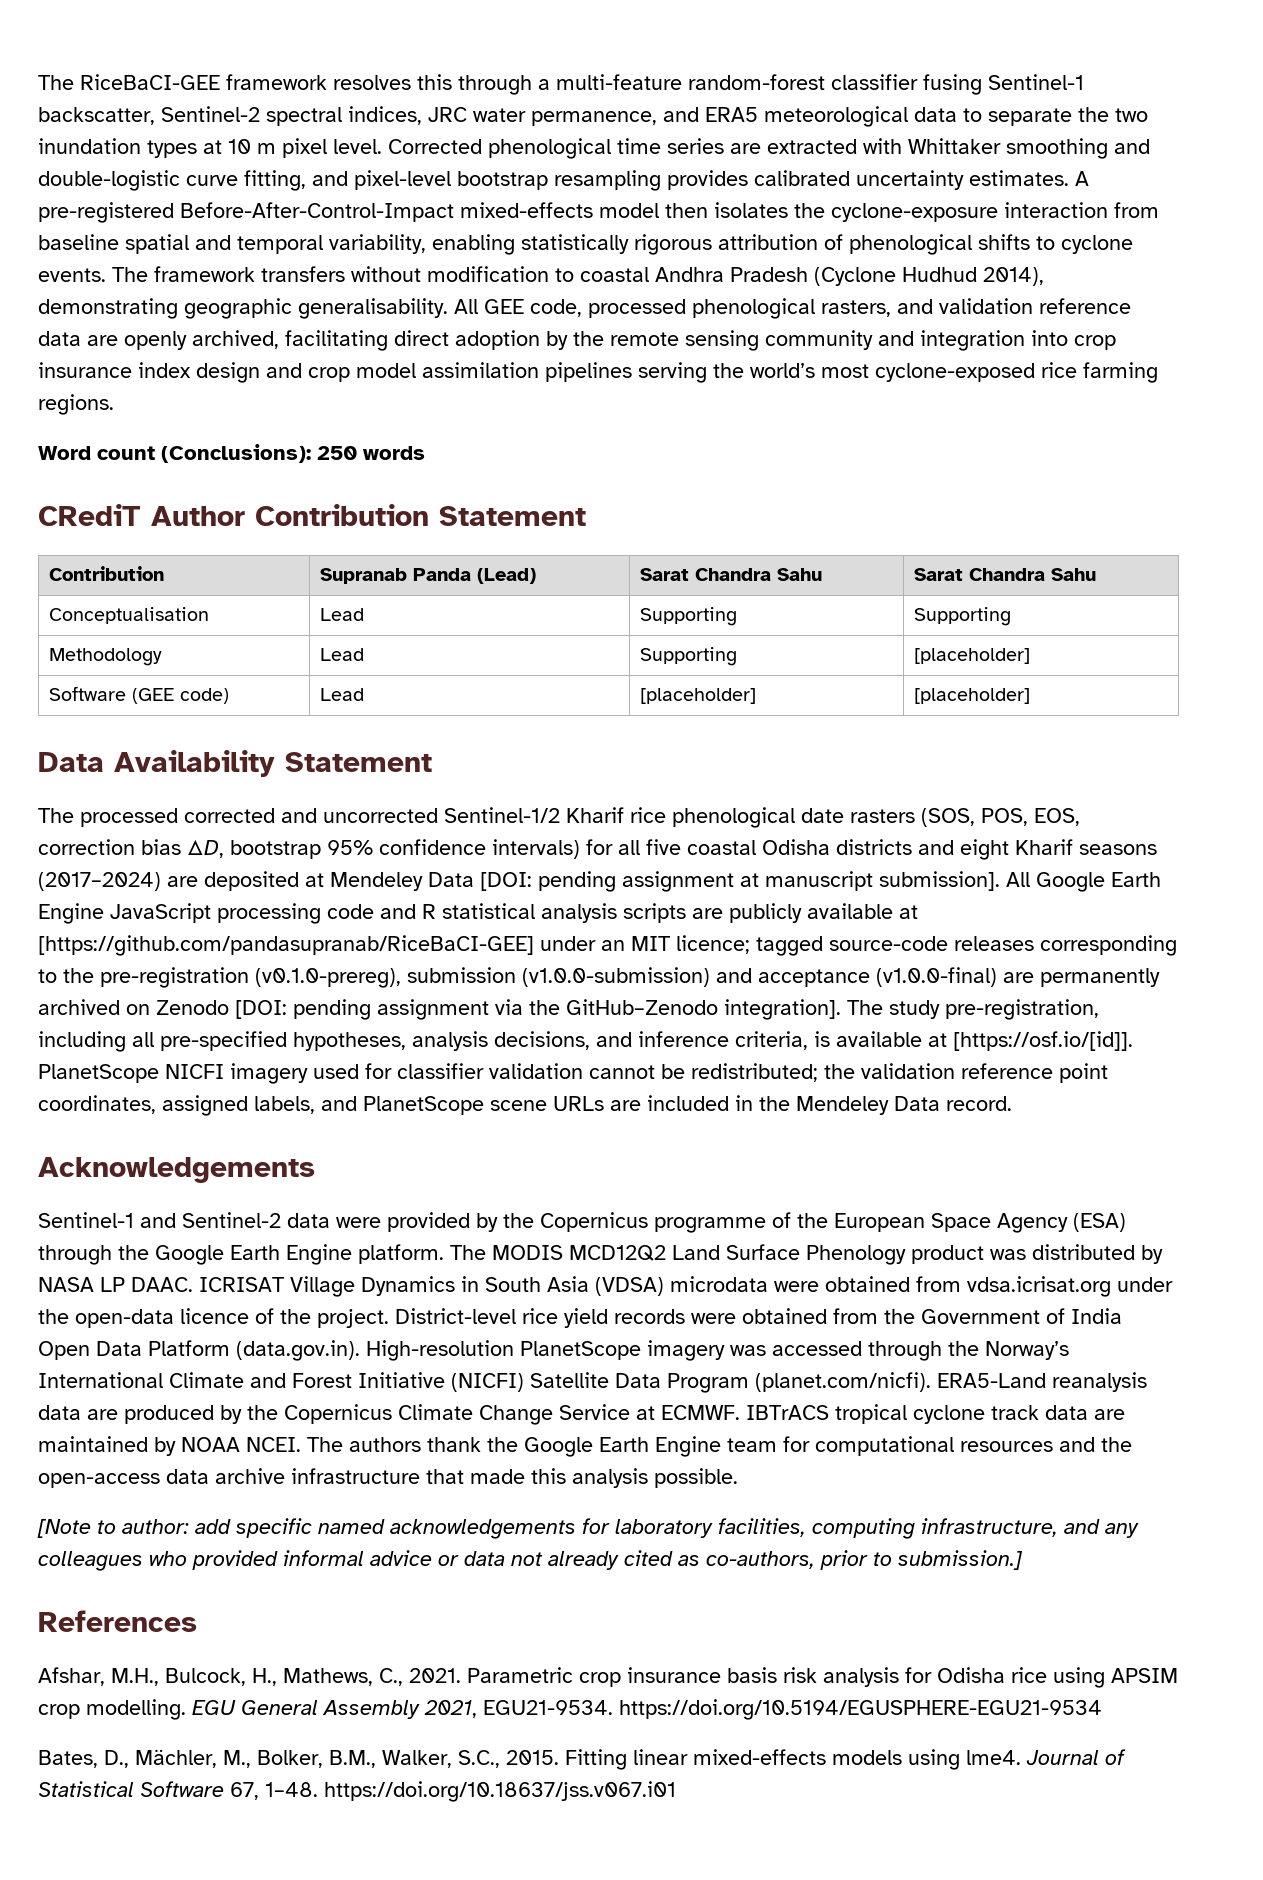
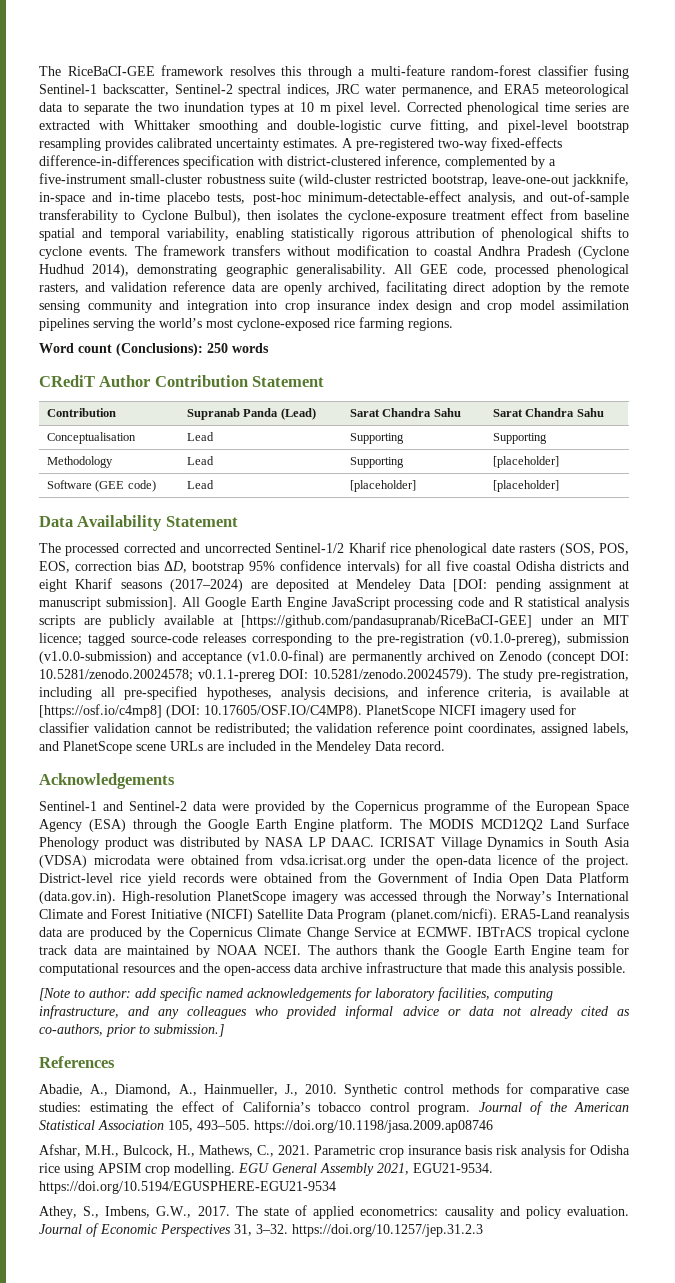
- A pre-registered Before-After-Control-Impact mixed-effects model then isolates the cyclone-exposure interaction from baseline spatial and temporal variability, enabling statistically rigorous attribution of phenological shifts to cyclone events.
+ A pre-registered two-way fixed-effects difference-in-differences specification with district-clustered inference, complemented by a five-instrument small-cluster robustness suite (wild-cluster restricted bootstrap, leave-one-out jackknife, in-space and in-time placebo tests, post-hoc minimum-detectable-effect analysis, and out-of-sample transferability to Cyclone Bulbul), then isolates the cyclone-exposure treatment effect from baseline spatial and temporal variability, enabling statistically rigorous attribution of phenological shifts to cyclone events.
- tagged source-code releases corresponding to the pre-registration (v0.1.0-prereg), submission (v1.0.0-submission) and acceptance (v1.0.0-final) are permanently archived on Zenodo [DOI: pending assignment via the GitHub–Zenodo integration]. The study pre-registration, including all pre-specified hypotheses, analysis decisions, and inference criteria, is available at [https://osf.io/[id]]. PlanetScope NICFI imagery used for classifier validation cannot be redistributed;
+ tagged source-code releases corresponding to the pre-registration (v0.1.0-prereg), submission (v1.0.0-submission) and acceptance (v1.0.0-final) are permanently archived on Zenodo (concept DOI: 10.5281/zenodo.20024578; v0.1.1-prereg DOI: 10.5281/zenodo.20024579). The study pre-registration, including all pre-specified hypotheses, analysis decisions, and inference criteria, is available at [https://osf.io/c4mp8] (DOI: 10.17605/OSF.IO/C4MP8). PlanetScope NICFI imagery used for classifier validation cannot be redistributed;
+ Abadie, A., Diamond, A., Hainmueller, J., 2010. Synthetic control methods for comparative case studies: estimating the effect of California’s tobacco control program. Journal of the American Statistical Association 105, 493–505. https://doi.org/10.1198/jasa.2009.ap08746
- Bates, D., Mächler, M., Bolker, B.M., Walker, S.C., 2015. Fitting linear mixed-effects models using lme4. Journal of Statistical Software 67, 1–48. https://doi.org/10.18637/jss.v067.i01
+ Athey, S., Imbens, G.W., 2017. The state of applied econometrics: causality and policy evaluation. Journal of Economic Perspectives 31, 3–32. https://doi.org/10.1257/jep.31.2.3

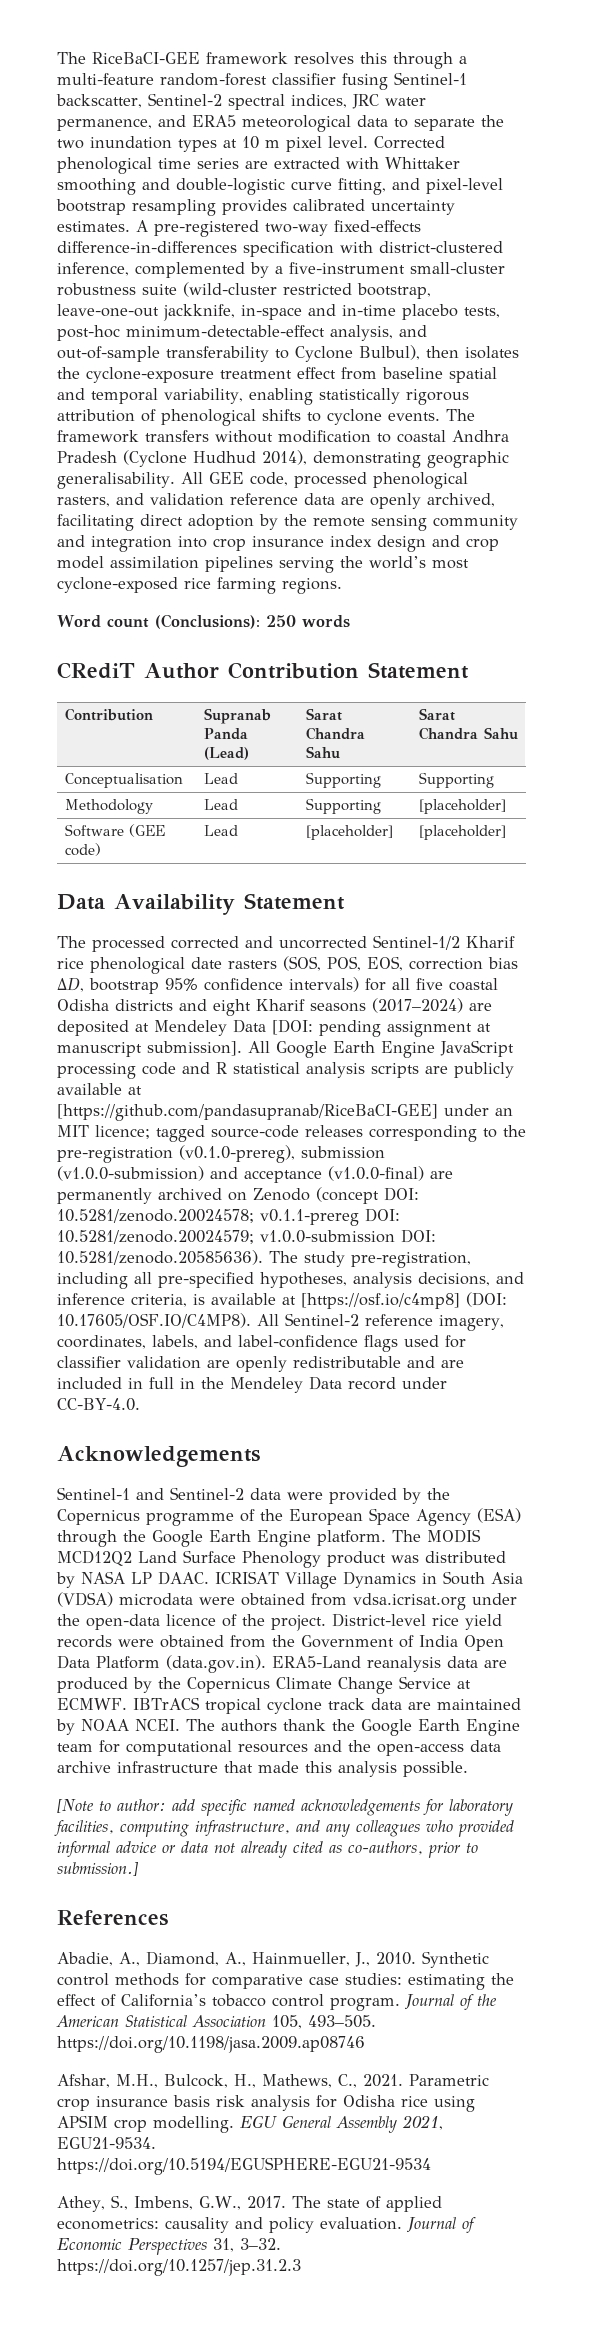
- 10.5281/zenodo.20024579). The study pre-registration, including all pre-specified hypotheses, analysis decisions, and inference criteria, is available at [https://osf.io/c4mp8] (DOI:
+ 10.5281/zenodo.20024579; v1.0.0-submission DOI: 10.5281/zenodo.20585636). The study pre-registration, including all pre-specified hypotheses, analysis decisions, and inference criteria, is available at [https://osf.io/c4mp8] (DOI:
- 10.17605/OSF.IO/C4MP8). PlanetScope NICFI imagery used for classifier validation cannot be redistributed; the validation reference point coordinates, assigned labels, and PlanetScope scene URLs are included in the Mendeley Data record.
+ 10.17605/OSF.IO/C4MP8). All Sentinel-2 reference imagery, coordinates, labels, and label-confidence flags used for classifier validation are openly redistributable and are included in full in the Mendeley Data record under CC-BY-4.0.
- District-level rice yield records were obtained from the Government of India Open Data Platform (data.gov.in). High-resolution PlanetScope imagery was accessed through the Norway’s International Climate and Forest Initiative (NICFI) Satellite Data Program (planet.com/nicfi). ERA5-Land reanalysis data are produced by the Copernicus Climate Change Service at ECMWF.
+ District-level rice yield records were obtained from the Government of India Open Data Platform (data.gov.in). ERA5-Land reanalysis data are produced by the Copernicus Climate Change Service at ECMWF.

